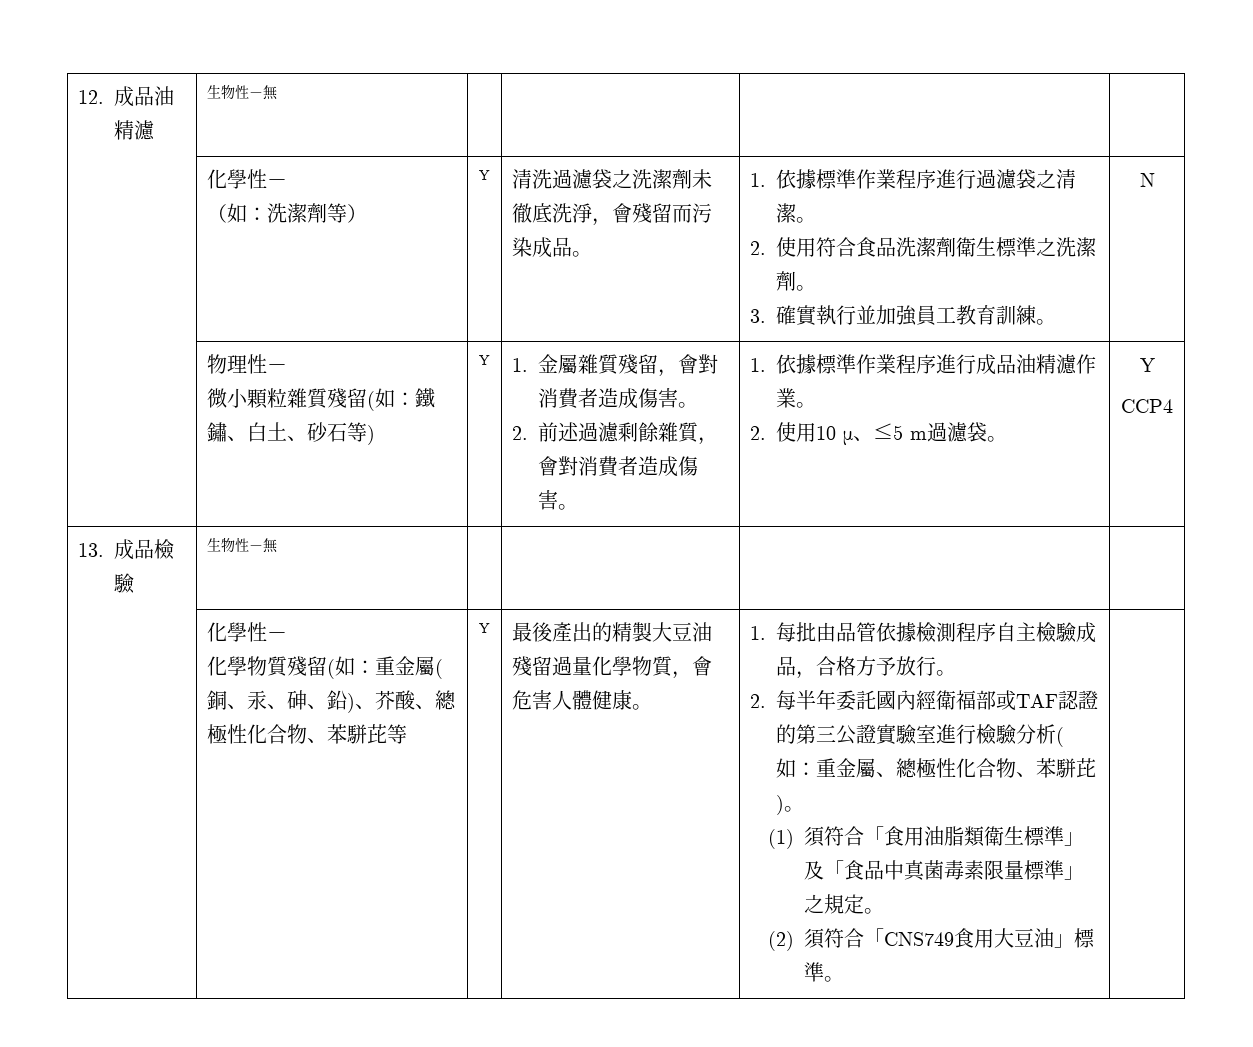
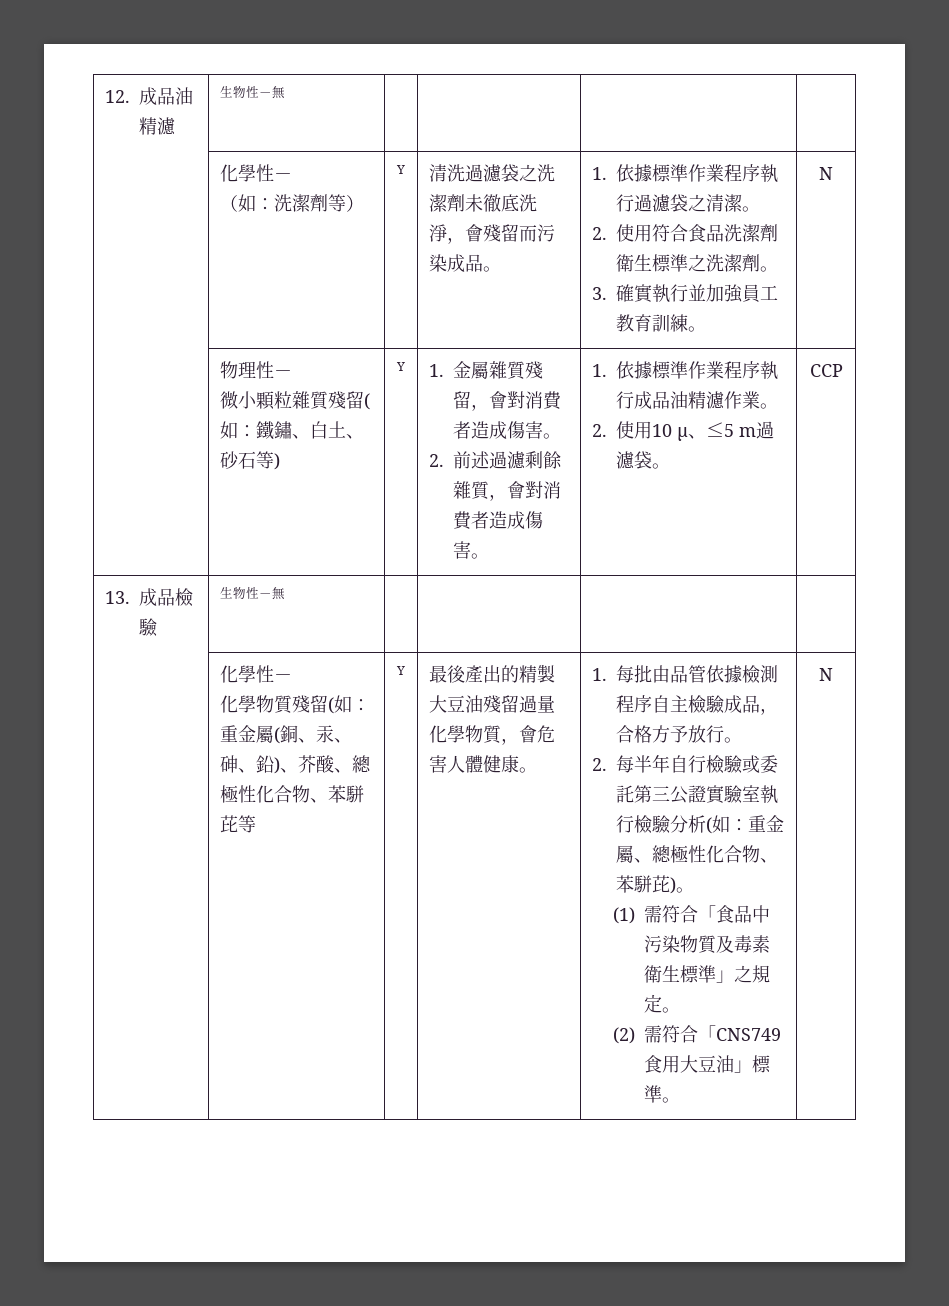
- 1.依據標準作業程序進行過濾袋之清潔。
+ 1.依據標準作業程序執行過濾袋之清潔。
- 1.依據標準作業程序進行成品油精濾作業。
+ 1.依據標準作業程序執行成品油精濾作業。
- 2.使用10 μ、≤5 m過濾袋。 | Y
- CCP4
+ 2.使用10 μ、≤5 m過濾袋。 | CCP
- 2.每半年委託國內經衛福部或TAF認證的第三公證實驗室進行檢驗分析(如：重金屬、總極性化合物、苯駢芘)。
+ 2.每半年自行檢驗或委託第三公證實驗室執行檢驗分析(如：重金屬、總極性化合物、苯駢芘)。
- (1)須符合「食用油脂類衛生標準」及「食品中真菌毒素限量標準」之規定。
+ (1)需符合「食品中污染物質及毒素衛生標準」之規定。
- (2)須符合「CNS749食用大豆油」標準。
+ (2)需符合「CNS749食用大豆油」標準。 | N

